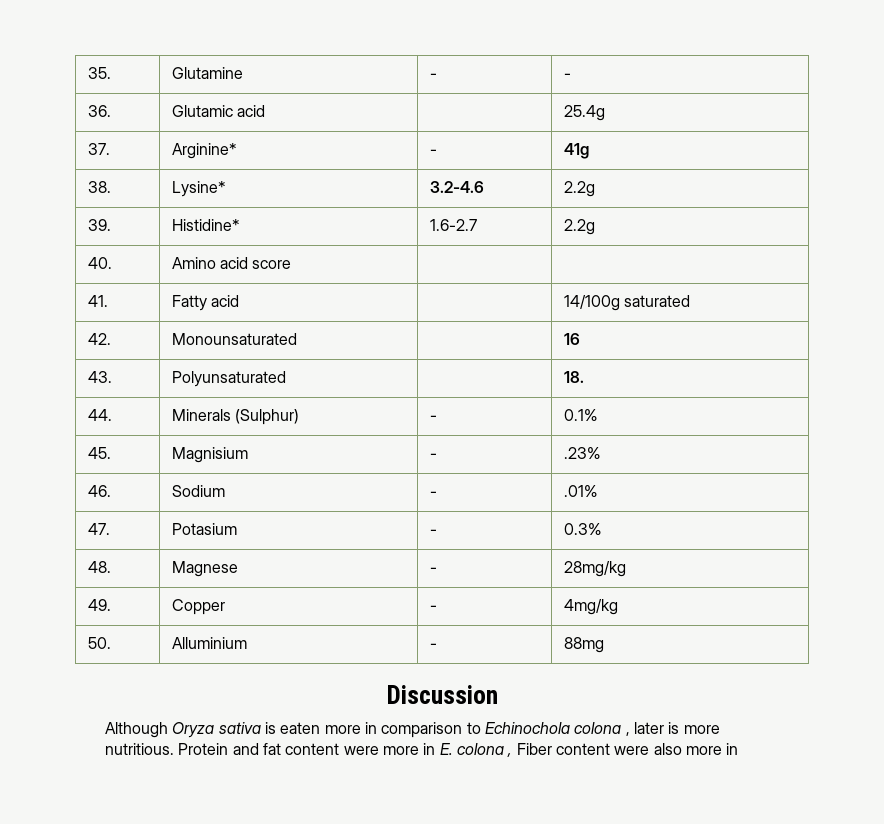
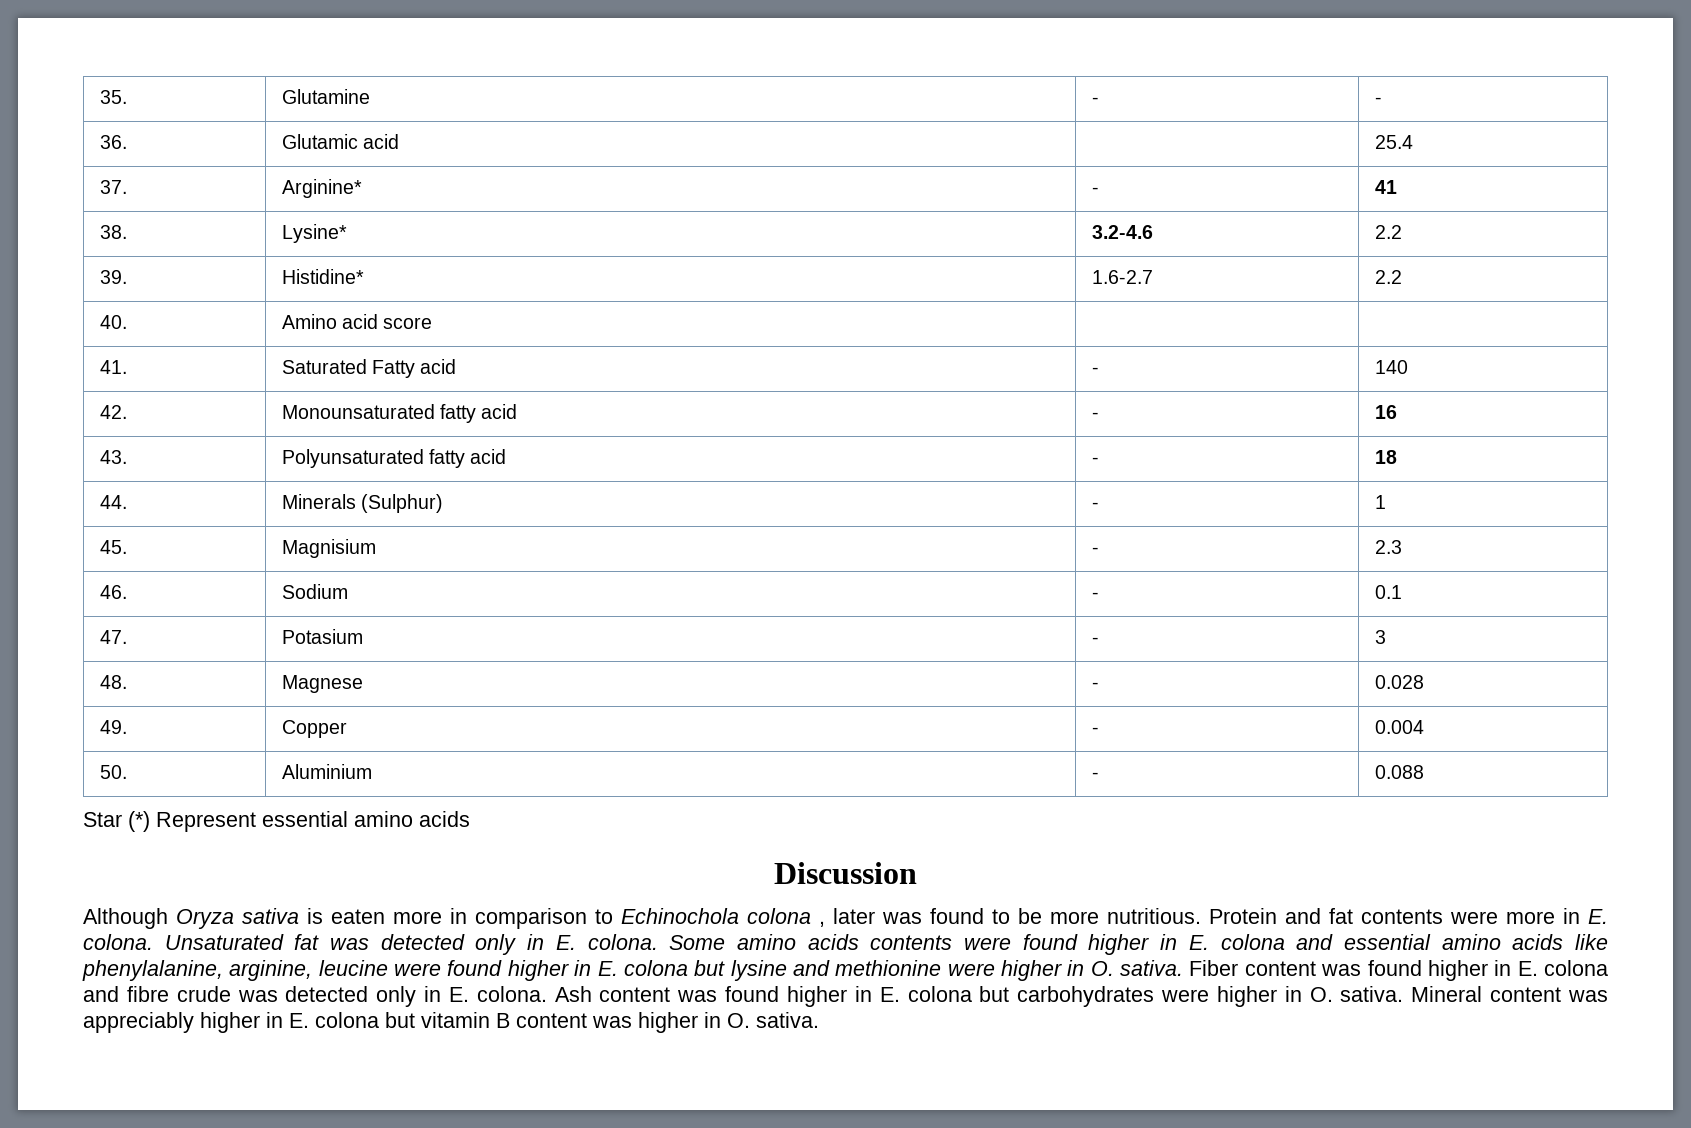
- 36. | Glutamic acid | | 25.4g
+ 36. | Glutamic acid | | 25.4
- 37. | Arginine* | - | 41g
+ 37. | Arginine* | - | 41
- 38. | Lysine* | 3.2-4.6 | 2.2g
+ 38. | Lysine* | 3.2-4.6 | 2.2
- 39. | Histidine* | 1.6-2.7 | 2.2g
+ 39. | Histidine* | 1.6-2.7 | 2.2
- 41. | Fatty acid | | 14/100g saturated
+ 41. | Saturated Fatty acid | - | 140
- 42. | Monounsaturated | | 16
+ 42. | Monounsaturated fatty acid | - | 16
- 43. | Polyunsaturated | | 18.
+ 43. | Polyunsaturated fatty acid | - | 18
- 44. | Minerals (Sulphur) | - | 0.1%
+ 44. | Minerals (Sulphur) | - | 1
- 45. | Magnisium | - | .23%
+ 45. | Magnisium | - | 2.3
- 46. | Sodium | - | .01%
+ 46. | Sodium | - | 0.1
- 47. | Potasium | - | 0.3%
+ 47. | Potasium | - | 3
- 48. | Magnese | - | 28mg/kg
+ 48. | Magnese | - | 0.028
- 49. | Copper | - | 4mg/kg
+ 49. | Copper | - | 0.004
- 50. | Alluminium | - | 88mg
+ 50. | Aluminium | - | 0.088
+ Star (*) Represent essential amino acids
- Although Oryza sativa is eaten more in comparison to Echinochola colona , later is more
- nutritious.
+ Although Oryza sativa is eaten more in comparison to Echinochola colona , later was found to be more nutritious.
- Protein and fat content were more in E. colona , Fiber content were also more in
+ Protein and fat contents were more in E. colona. Unsaturated fat was detected only in E. colona. Some amino acids contents were found higher in E. colona and essential amino acids like phenylalanine, arginine, leucine were found higher in E. colona but lysine and methionine were higher in O. sativa. Fiber content was found higher in E. colona and fibre crude was detected only in E. colona. Ash content was found higher in E. colona but carbohydrates were higher in O. sativa. Mineral content was appreciably higher in E. colona but vitamin B content was higher in O. sativa.

